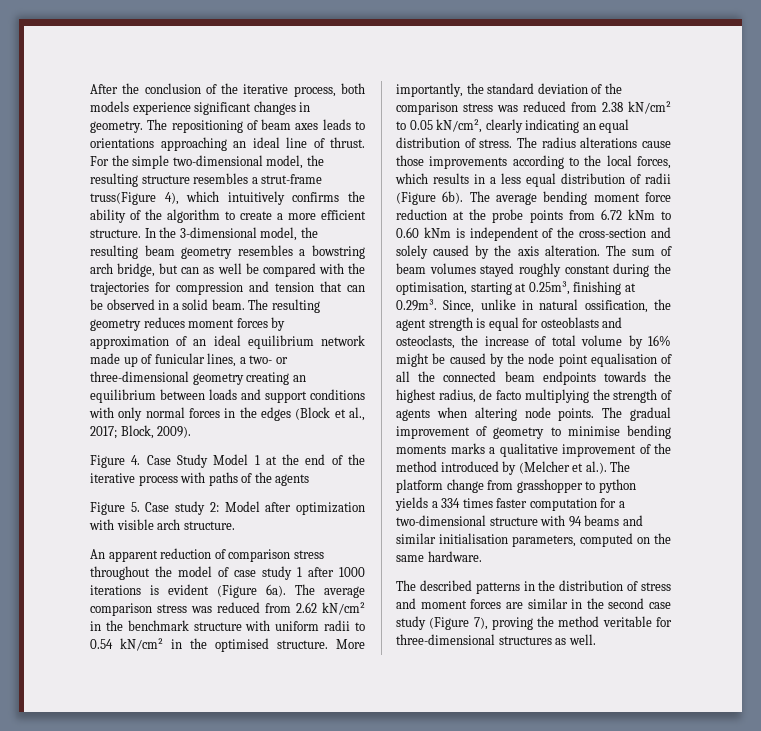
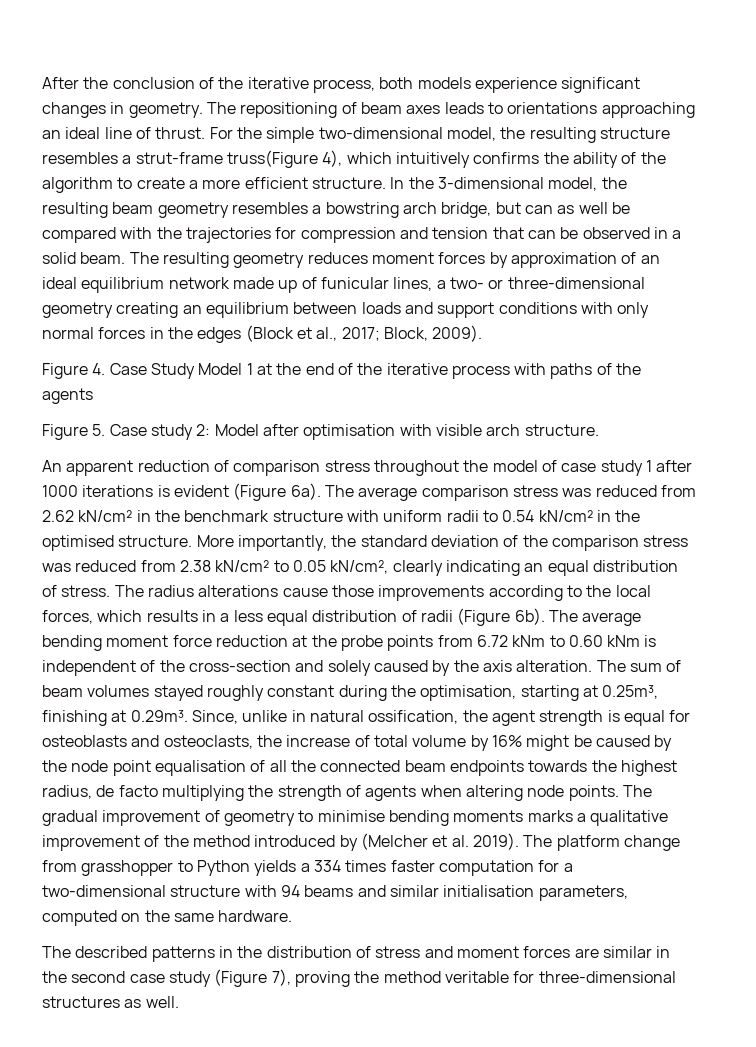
- Figure 5. Case study 2: Model after optimization with visible arch structure.
+ Figure 5. Case study 2: Model after optimisation with visible arch structure.
- The gradual improvement of geometry to minimise bending moments marks a qualitative improvement of the method introduced by (Melcher et al.). The platform change from grasshopper to python yields a 334 times faster computation for a two-dimensional structure with 94 beams and similar initialisation parameters, computed on the same hardware.
+ The gradual improvement of geometry to minimise bending moments marks a qualitative improvement of the method introduced by (Melcher et al. 2019). The platform change from grasshopper to Python yields a 334 times faster computation for a two-dimensional structure with 94 beams and similar initialisation parameters, computed on the same hardware.

